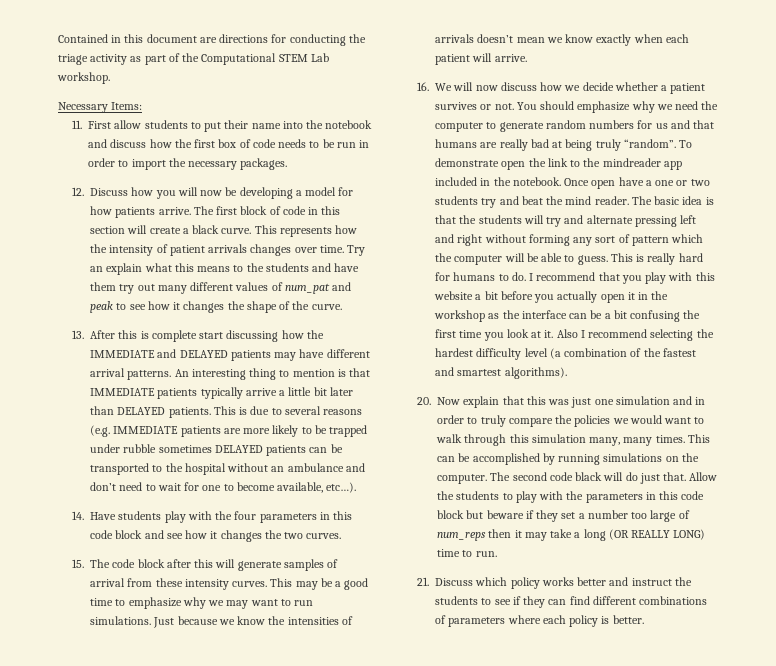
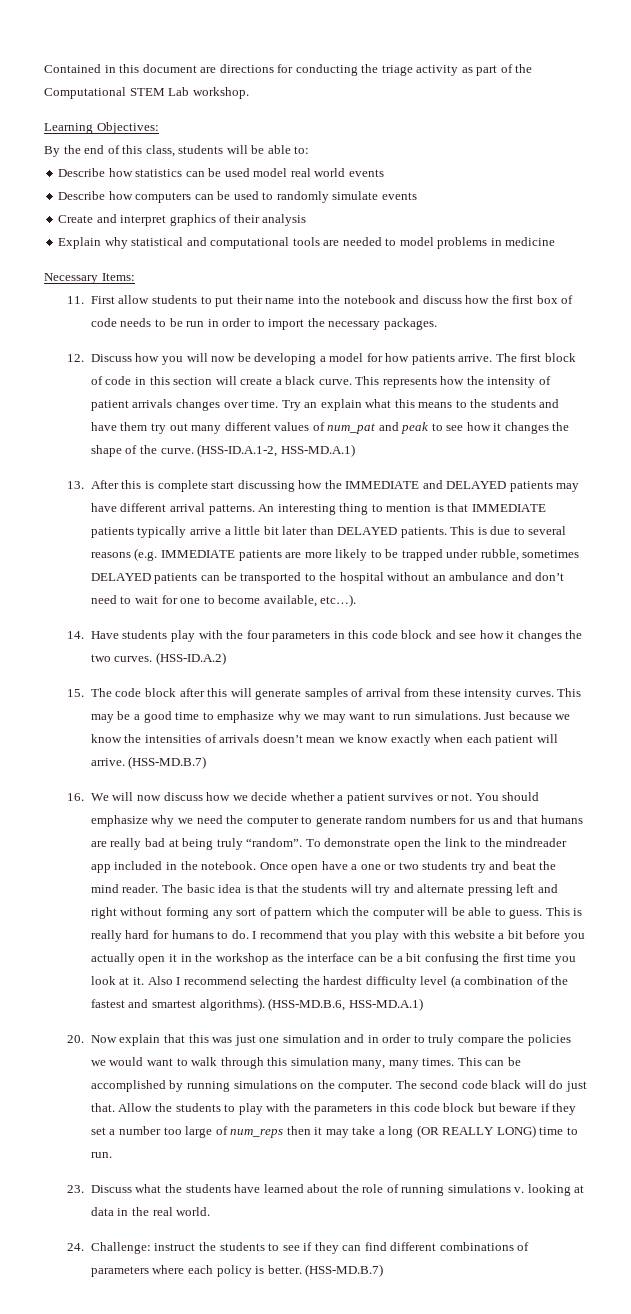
+ Learning Objectives:
+ By the end of this class, students will be able to:
+ Describe how statistics can be used model real world events
+ Describe how computers can be used to randomly simulate events
+ Create and interpret graphics of their analysis
+ Explain why statistical and computational tools are needed to model problems in medicine
+ (HSS-ID.A.1-2, HSS-MD.A.1)
- This is due to several reasons (e.g. IMMEDIATE patients are more likely to be trapped under rubble sometimes DELAYED patients can be transported to the hospital without an ambulance and don’t need to wait for one to become available, etc…).
+ This is due to several reasons (e.g. IMMEDIATE patients are more likely to be trapped under rubble, sometimes DELAYED patients can be transported to the hospital without an ambulance and don’t need to wait for one to become available, etc…).
+ (HSS-ID.A.2)
- Just because we know the intensities of arrivals doesn’t mean we know exactly when each patient will arrive.
+ Just because we know the intensities of arrivals doesn’t mean we know exactly when each patient will arrive. (HSS-MD.B.7)
+ (HSS-MD.B.6, HSS-MD.A.1)
- 21. Discuss which policy works better and instruct the students to see if they can find different combinations of parameters where each policy is better.
+ 23. Discuss what the students have learned about the role of running simulations v. looking at data in the real world.
+ 24. Challenge: instruct the students to see if they can find different combinations of parameters where each policy is better. (HSS-MD.B.7)

